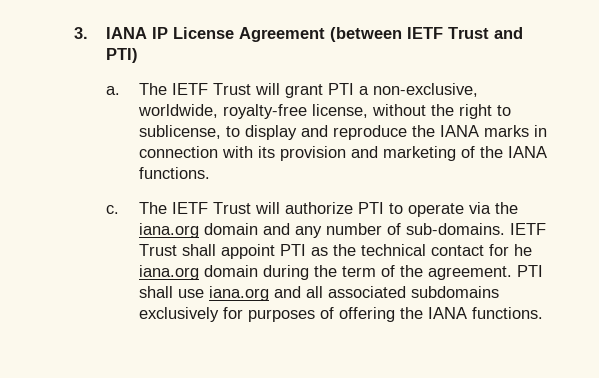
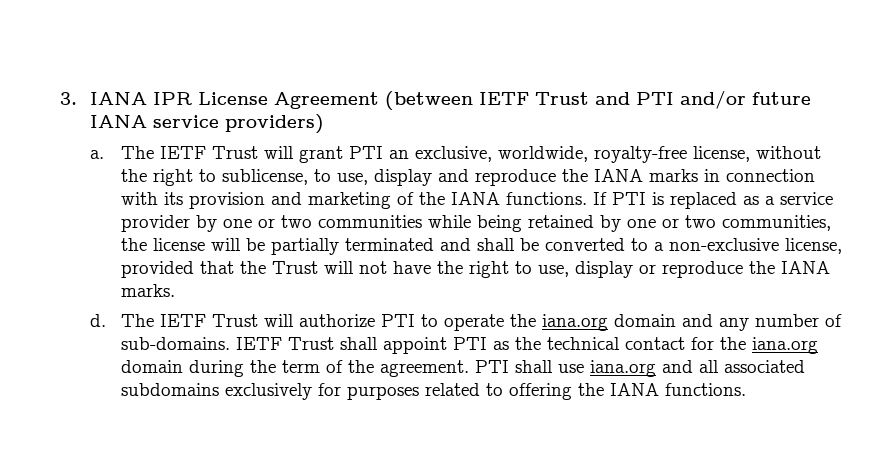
- 3. IANA IP License Agreement (between IETF Trust and PTI)
+ 3. IANA IPR License Agreement (between IETF Trust and PTI and/or future IANA service providers)
- The IETF Trust will grant PTI a non-exclusive, worldwide, royalty-free license, without the right to sublicense, to display and reproduce the IANA marks in connection with its provision and marketing of the IANA functions.
- c.
+ The IETF Trust will grant PTI an exclusive, worldwide, royalty-free license, without the right to sublicense, to use, display and reproduce the IANA marks in connection with its provision and marketing of the IANA functions. If PTI is replaced as a service provider by one or two communities while being retained by one or two communities, the license will be partially terminated and shall be converted to a non-exclusive license, provided that the Trust will not have the right to use, display or reproduce the IANA marks.
+ d.
- The IETF Trust will authorize PTI to operate via the iana.org domain and any number of sub-domains.
+ The IETF Trust will authorize PTI to operate the iana.org domain and any number of sub-domains.
- IETF Trust shall appoint PTI as the technical contact for he iana.org domain during the term of the agreement.
+ IETF Trust shall appoint PTI as the technical contact for the iana.org domain during the term of the agreement.
- PTI shall use iana.org and all associated subdomains exclusively for purposes of offering the IANA functions.
+ PTI shall use iana.org and all associated subdomains exclusively for purposes related to offering the IANA functions.

